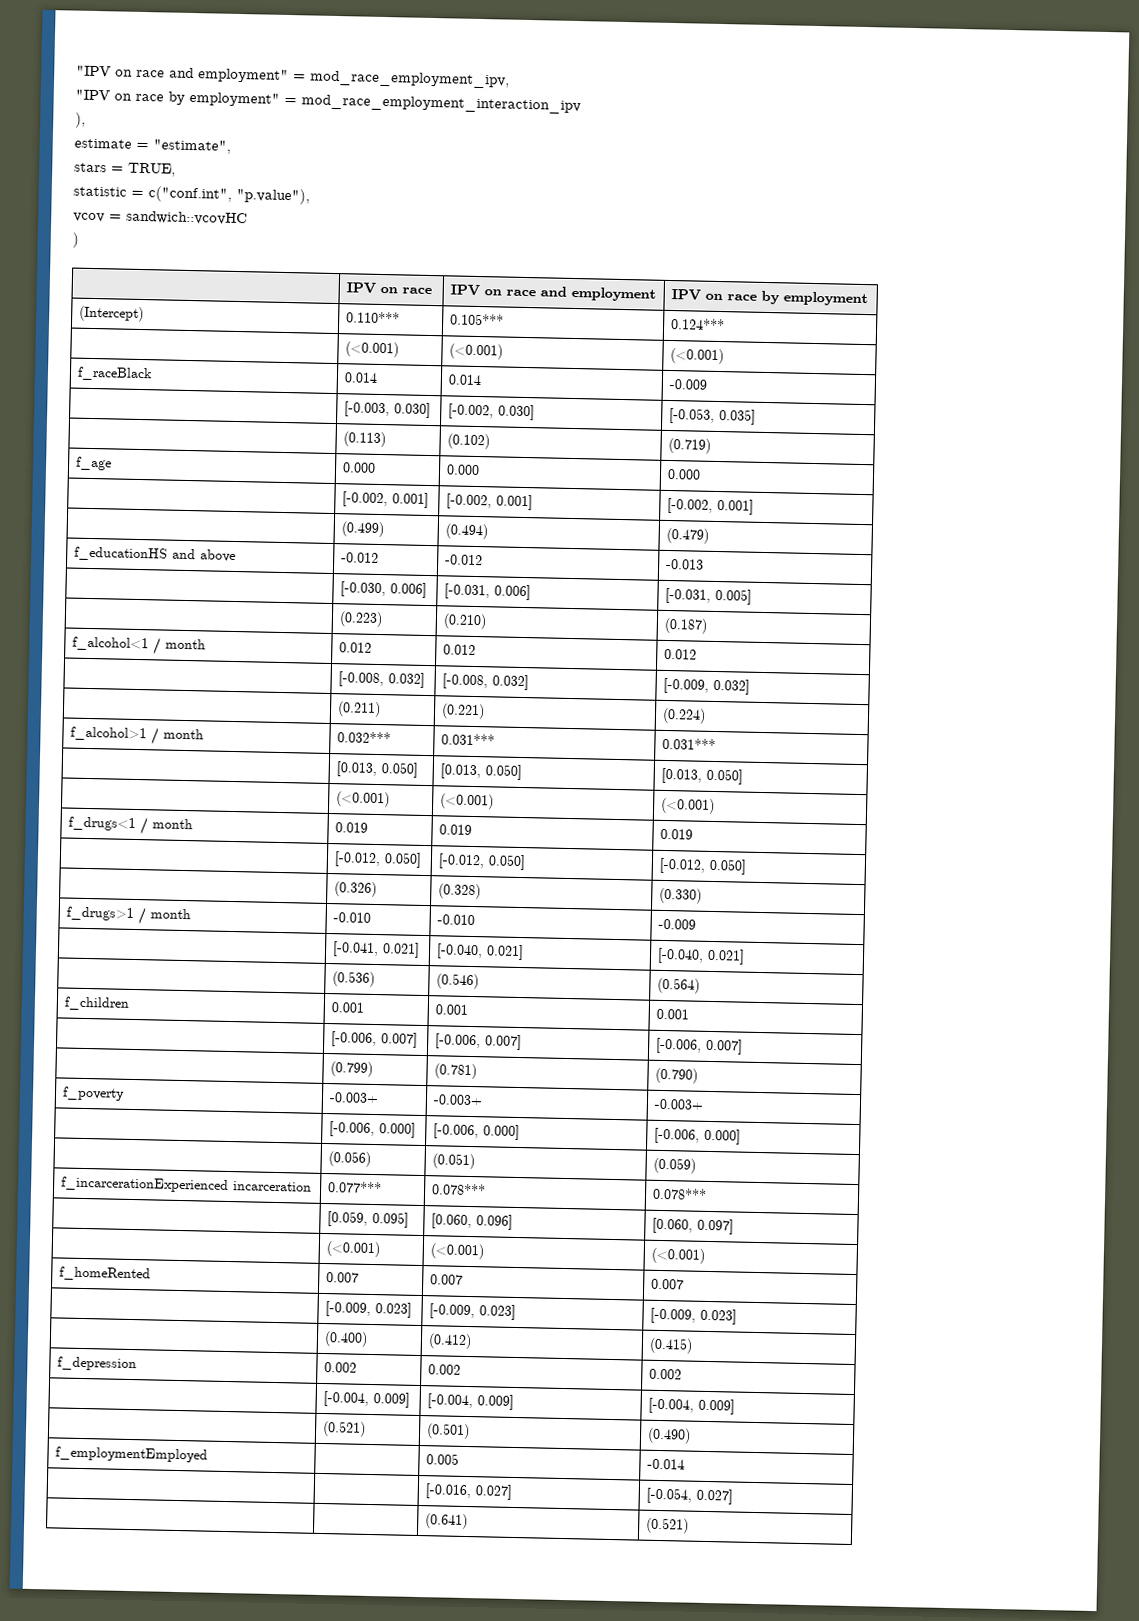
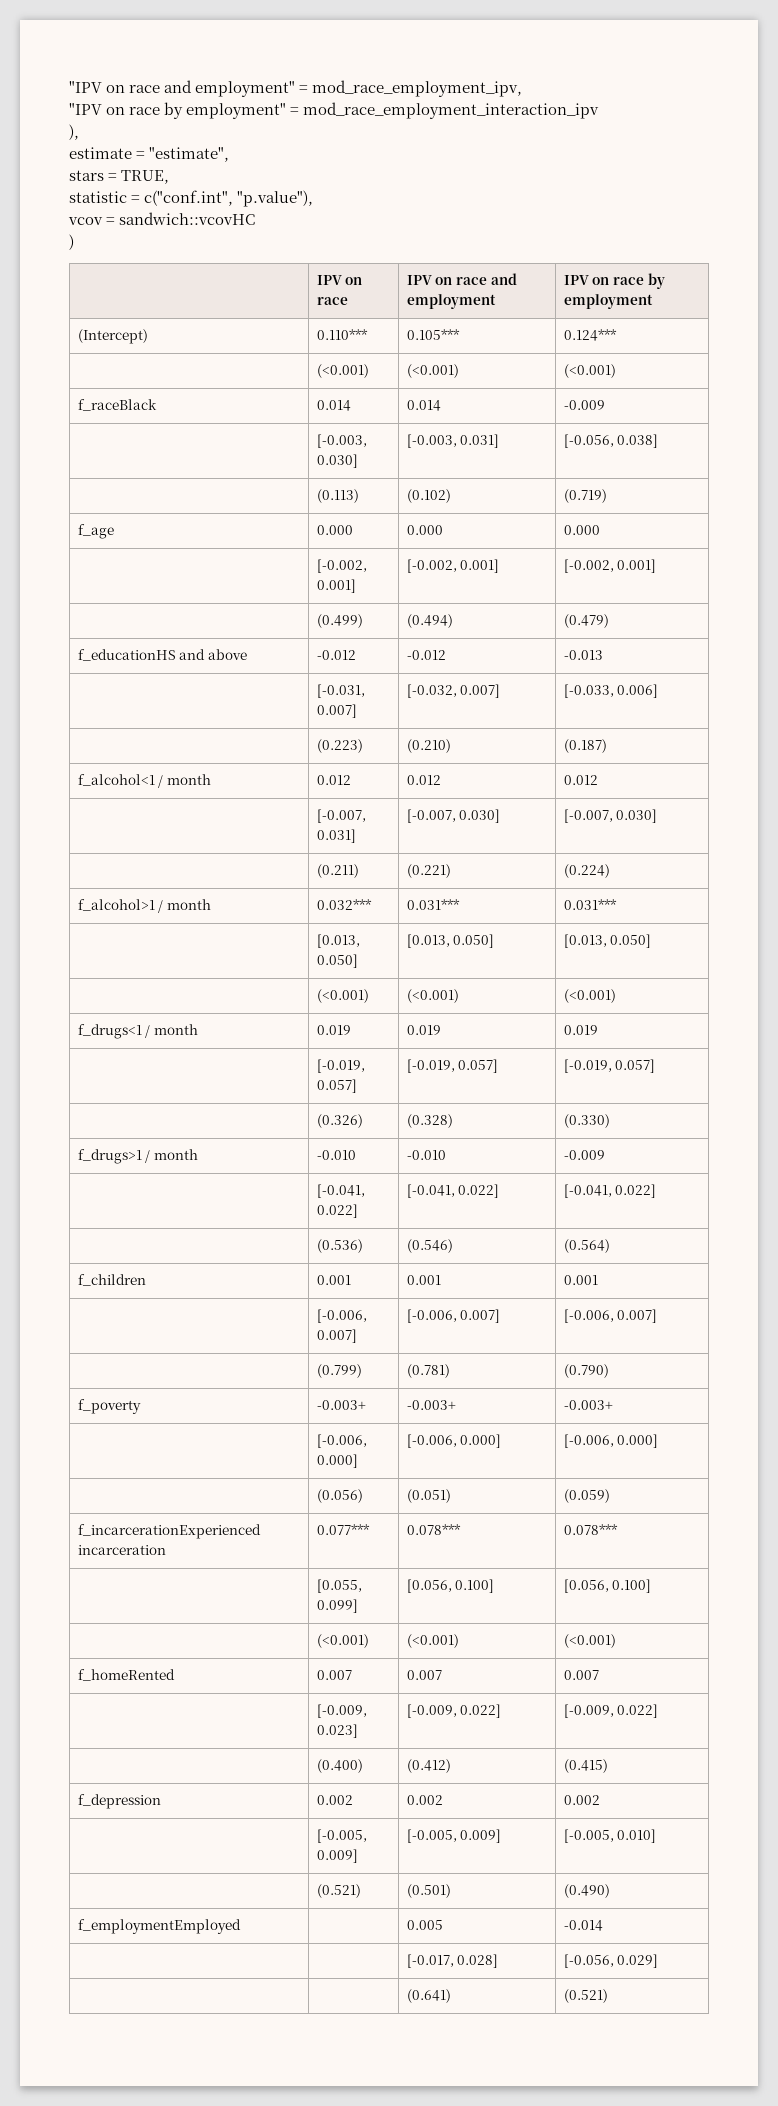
- | [-0.003, 0.030] | [-0.002, 0.030] | [-0.053, 0.035]
+ | [-0.003, 0.030] | [-0.003, 0.031] | [-0.056, 0.038]
- | [-0.030, 0.006] | [-0.031, 0.006] | [-0.031, 0.005]
+ | [-0.031, 0.007] | [-0.032, 0.007] | [-0.033, 0.006]
- | [-0.008, 0.032] | [-0.008, 0.032] | [-0.009, 0.032]
+ | [-0.007, 0.031] | [-0.007, 0.030] | [-0.007, 0.030]
- | [-0.012, 0.050] | [-0.012, 0.050] | [-0.012, 0.050]
+ | [-0.019, 0.057] | [-0.019, 0.057] | [-0.019, 0.057]
- | [-0.041, 0.021] | [-0.040, 0.021] | [-0.040, 0.021]
+ | [-0.041, 0.022] | [-0.041, 0.022] | [-0.041, 0.022]
- | [0.059, 0.095] | [0.060, 0.096] | [0.060, 0.097]
+ | [0.055, 0.099] | [0.056, 0.100] | [0.056, 0.100]
- | [-0.009, 0.023] | [-0.009, 0.023] | [-0.009, 0.023]
+ | [-0.009, 0.023] | [-0.009, 0.022] | [-0.009, 0.022]
- | [-0.004, 0.009] | [-0.004, 0.009] | [-0.004, 0.009]
+ | [-0.005, 0.009] | [-0.005, 0.009] | [-0.005, 0.010]
- | | [-0.016, 0.027] | [-0.054, 0.027]
+ | | [-0.017, 0.028] | [-0.056, 0.029]

